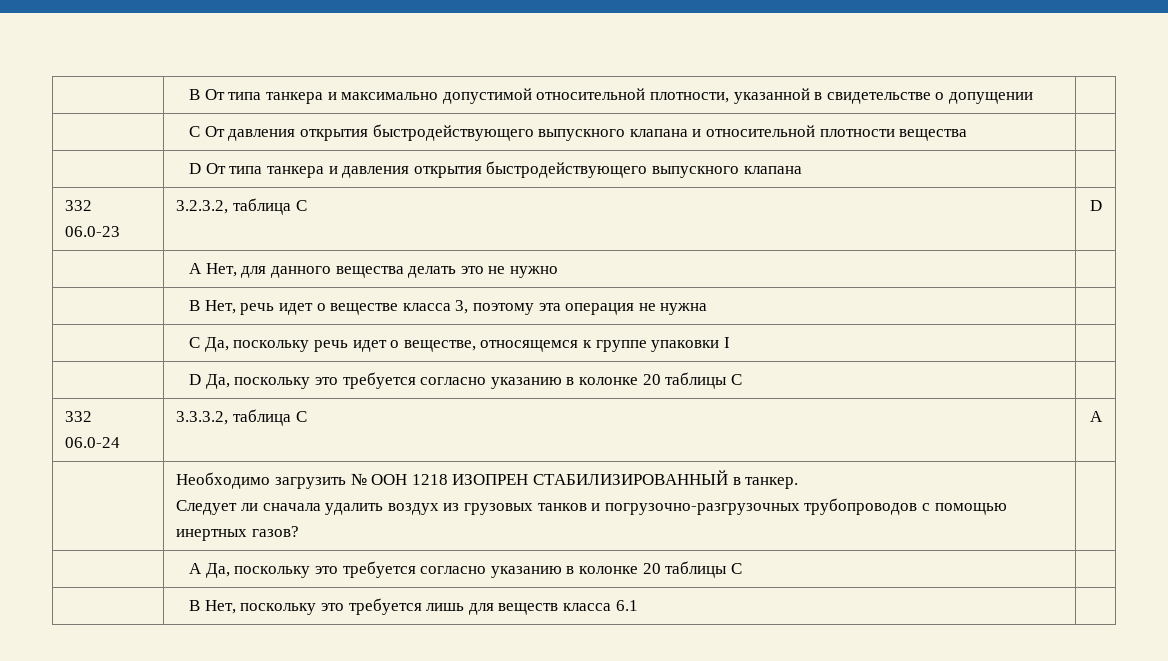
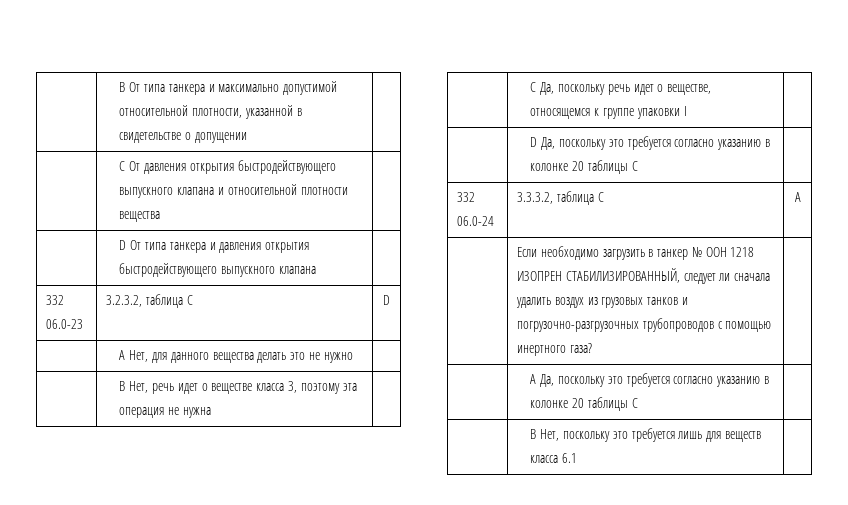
- | Необходимо загрузить № ООН 1218 ИЗОПРЕН СТАБИЛИЗИРОВАННЫЙ в танкер.
- Следует ли сначала удалить воздух из грузовых танков и погрузочно-разгрузочных трубопроводов с помощью инертных газов? |
+ | Если необходимо загрузить в танкер № ООН 1218 ИЗОПРЕН СТАБИЛИЗИРОВАННЫЙ, следует ли сначала удалить воздух из грузовых танков и погрузочно-разгрузочных трубопроводов с помощью инертного газа? |

